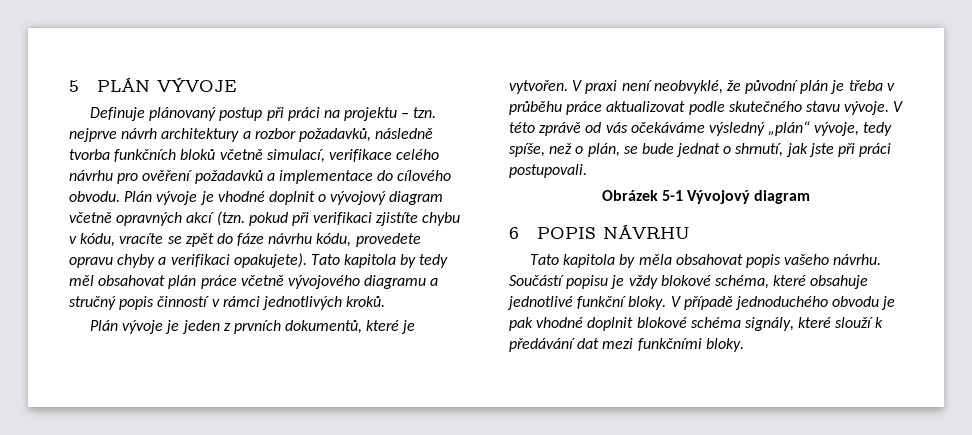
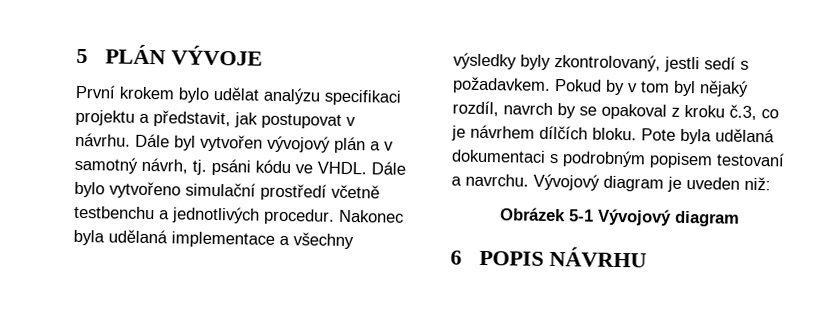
- Definuje plánovaný postup při práci na projektu – tzn. nejprve návrh architektury a rozbor požadavků, následně tvorba funkčních bloků včetně simulací, verifikace celého návrhu pro ověření požadavků a implementace do cílového obvodu. Plán vývoje je vhodné doplnit o vývojový diagram včetně opravných akcí (tzn. pokud při verifikaci zjistíte chybu v kódu, vracíte se zpět do fáze návrhu kódu, provedete opravu chyby a verifikaci opakujete). Tato kapitola by tedy měl obsahovat plán práce včetně vývojového diagramu a stručný popis činností v rámci jednotlivých kroků.
- Plán vývoje je jeden z prvních dokumentů, které je vytvořen. V praxi není neobvyklé, že původní plán je třeba v průběhu práce aktualizovat podle skutečného stavu vývoje. V této zprávě od vás očekáváme výsledný „plán“ vývoje, tedy spíše, než o plán, se bude jednat o shrnutí, jak jste při práci postupovali.
+ První krokem bylo udělat analýzu specifikaci projektu a představit, jak postupovat v návrhu. Dále byl vytvořen vývojový plán a v samotný návrh, tj. psáni kódu ve VHDL. Dále bylo vytvořeno simulační prostředí včetně testbenchu a jednotlivých procedur. Nakonec byla udělaná implementace a všechny výsledky byly zkontrolovaný, jestli sedí s požadavkem. Pokud by v tom byl nějaký rozdíl, navrch by se opakoval z kroku č.3, co je návrhem dílčích bloku. Pote byla udělaná dokumentaci s podrobným popisem testovaní a navrchu. Vývojový diagram je uveden niž:
- Tato kapitola by měla obsahovat popis vašeho návrhu. Součástí popisu je vždy blokové schéma, které obsahuje jednotlivé funkční bloky. V případě jednoduchého obvodu je pak vhodné doplnit blokové schéma signály, které slouží k předávání dat mezi funkčními bloky.

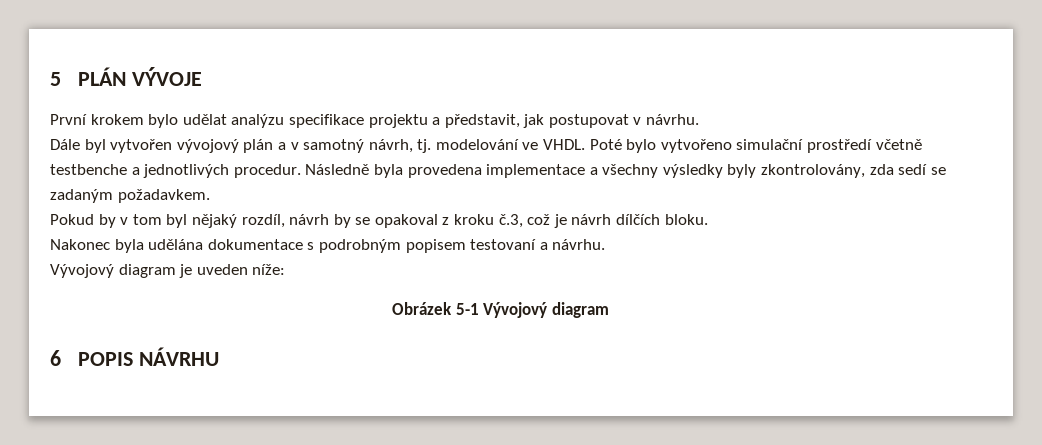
- První krokem bylo udělat analýzu specifikaci projektu a představit, jak postupovat v návrhu. Dále byl vytvořen vývojový plán a v samotný návrh, tj. psáni kódu ve VHDL.
+ První krokem bylo udělat analýzu specifikace projektu a představit, jak postupovat v návrhu.
+ Dále byl vytvořen vývojový plán a v samotný návrh, tj. modelování ve VHDL.
- Dále bylo vytvořeno simulační prostředí včetně testbenchu a jednotlivých procedur.
+ Poté bylo vytvořeno simulační prostředí včetně testbenche a jednotlivých procedur.
- Nakonec byla udělaná implementace a všechny výsledky byly zkontrolovaný, jestli sedí s požadavkem. Pokud by v tom byl nějaký rozdíl, navrch by se opakoval z kroku č.3, co je návrhem dílčích bloku. Pote byla udělaná dokumentaci s podrobným popisem testovaní a navrchu. Vývojový diagram je uveden niž:
+ Následně byla provedena implementace a všechny výsledky byly zkontrolovány, zda sedí se zadaným požadavkem.
+ Pokud by v tom byl nějaký rozdíl, návrh by se opakoval z kroku č.3, což je návrh dílčích bloku.
+ Nakonec byla udělána dokumentace s podrobným popisem testovaní a návrhu.
+ Vývojový diagram je uveden níže:

